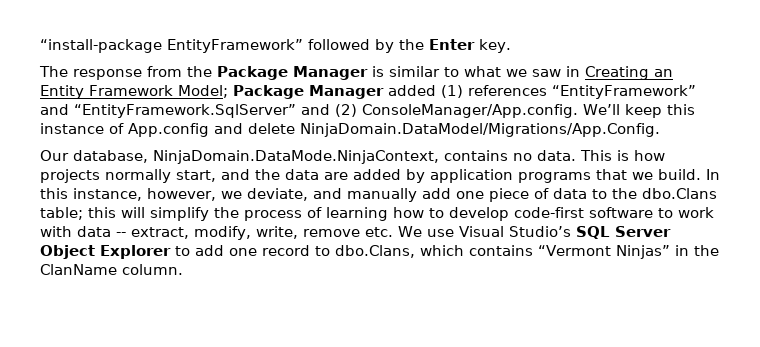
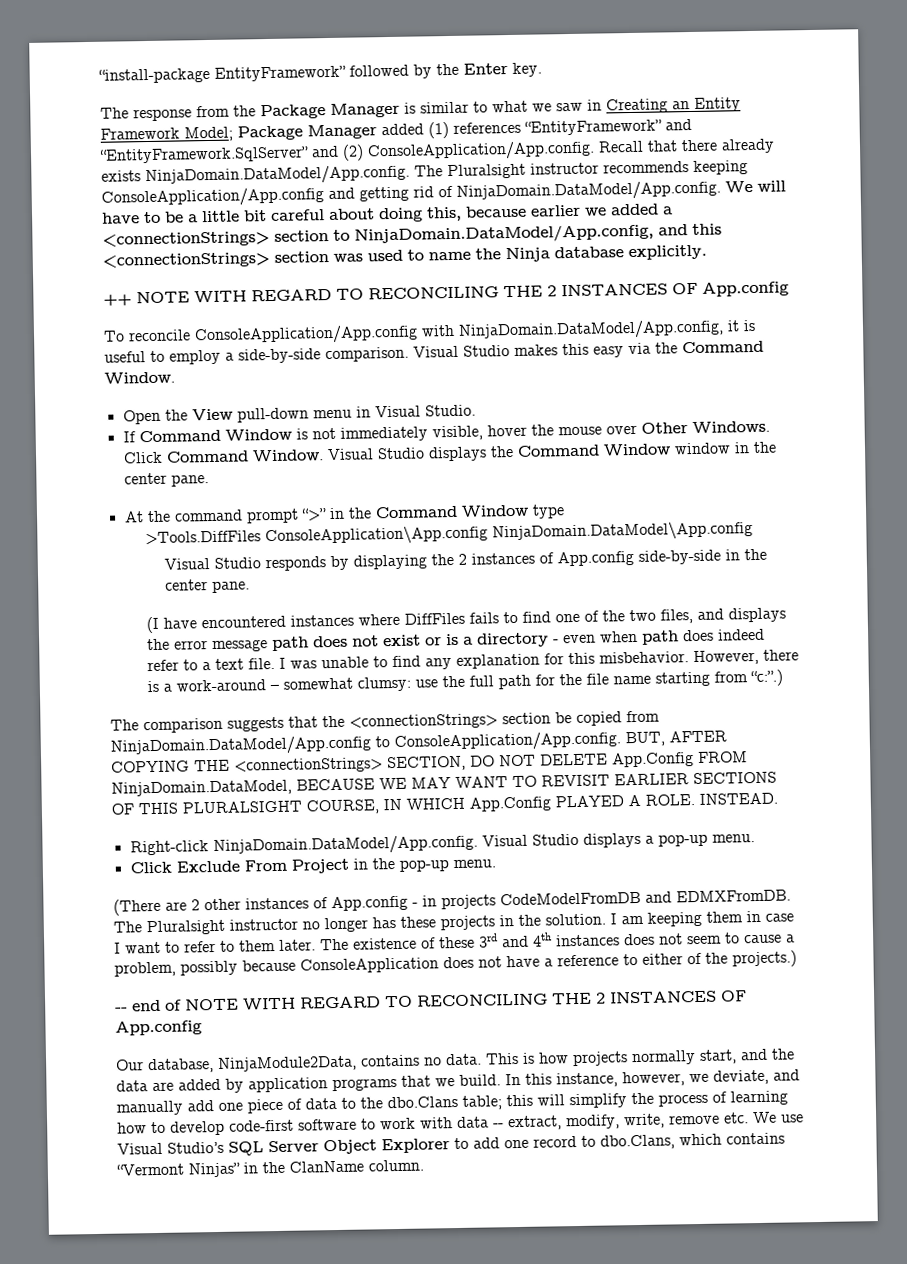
- The response from the Package Manager is similar to what we saw in Creating an Entity Framework Model; Package Manager added (1) references “EntityFramework” and “EntityFramework.SqlServer” and (2) ConsoleManager/App.config. We’ll keep this instance of App.config and delete NinjaDomain.DataModel/Migrations/App.Config.
+ The response from the Package Manager is similar to what we saw in Creating an Entity Framework Model; Package Manager added (1) references “EntityFramework” and “EntityFramework.SqlServer” and (2) ConsoleApplication/App.config. Recall that there already exists NinjaDomain.DataModel/App.config. The Pluralsight instructor recommends keeping ConsoleApplication/App.config and getting rid of NinjaDomain.DataModel/App.config. We will have to be a little bit careful about doing this, because earlier we added a <connectionStrings> section to NinjaDomain.DataModel/App.config, and this <connectionStrings> section was used to name the Ninja database explicitly.
+ ++ NOTE WITH REGARD TO RECONCILING THE 2 INSTANCES OF App.config
+ To reconcile ConsoleApplication/App.config with NinjaDomain.DataModel/App.config, it is useful to employ a side-by-side comparison. Visual Studio makes this easy via the Command Window.
+ Open the View pull-down menu in Visual Studio.
+ If Command Window is not immediately visible, hover the mouse over Other Windows. Click Command Window. Visual Studio displays the Command Window window in the center pane.
+ At the command prompt “>” in the Command Window type
+ >Tools.DiffFiles ConsoleApplication\App.config NinjaDomain.DataModel\App.config
+ Visual Studio responds by displaying the 2 instances of App.config side-by-side in the center pane.
+ (I have encountered instances where DiffFiles fails to find one of the two files, and displays the error message path does not exist or is a directory - even when path does indeed refer to a text file. I was unable to find any explanation for this misbehavior. However, there is a work-around – somewhat clumsy: use the full path for the file name starting from “c:”.)
+ The comparison suggests that the <connectionStrings> section be copied from NinjaDomain.DataModel/App.config to ConsoleApplication/App.config. BUT, AFTER COPYING THE <connectionStrings> SECTION, DO NOT DELETE App.Config FROM NinjaDomain.DataModel, BECAUSE WE MAY WANT TO REVISIT EARLIER SECTIONS OF THIS PLURALSIGHT COURSE, IN WHICH App.Config PLAYED A ROLE. INSTEAD.
+ Right-click NinjaDomain.DataModel/App.config. Visual Studio displays a pop-up menu.
+ Click Exclude From Project in the pop-up menu.
+ (There are 2 other instances of App.config - in projects CodeModelFromDB and EDMXFromDB. The Pluralsight instructor no longer has these projects in the solution. I am keeping them in case I want to refer to them later. The existence of these 3rd and 4th instances does not seem to cause a problem, possibly because ConsoleApplication does not have a reference to either of the projects.)
+ -- end of NOTE WITH REGARD TO RECONCILING THE 2 INSTANCES OF App.config
- Our database, NinjaDomain.DataMode.NinjaContext, contains no data.
+ Our database, NinjaModule2Data, contains no data.

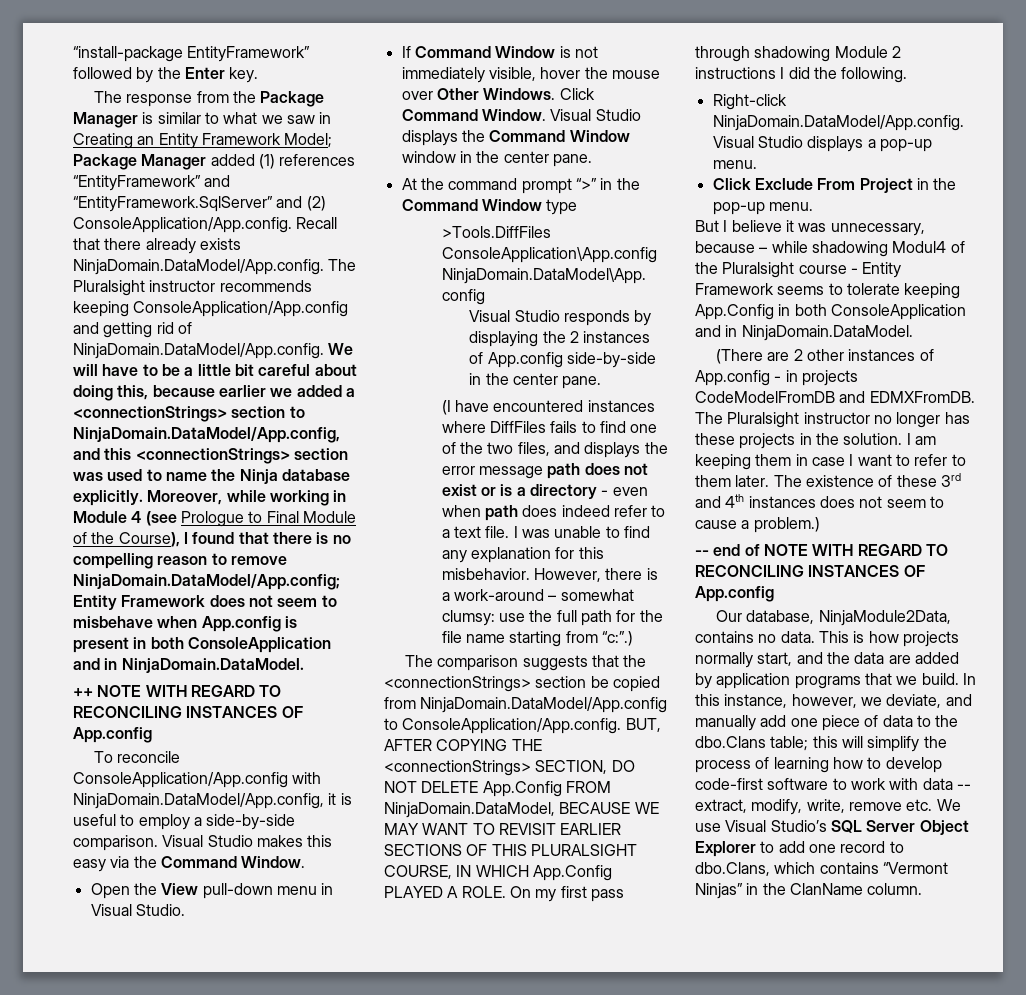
+ Moreover, while working in Module 4 (see Prologue to Final Module of the Course), I found that there is no compelling reason to remove NinjaDomain.DataModel/App.config; Entity Framework does not seem to misbehave when App.config is present in both ConsoleApplication and in NinjaDomain.DataModel.
- ++ NOTE WITH REGARD TO RECONCILING THE 2 INSTANCES OF App.config
+ ++ NOTE WITH REGARD TO RECONCILING INSTANCES OF App.config
- INSTEAD.
+ On my first pass through shadowing Module 2 instructions I did the following.
+ But I believe it was unnecessary, because – while shadowing Modul4 of the Pluralsight course - Entity Framework seems to tolerate keeping App.Config in both ConsoleApplication and in NinjaDomain.DataModel.
- The existence of these 3rd and 4th instances does not seem to cause a problem, possibly because ConsoleApplication does not have a reference to either of the projects.)
+ The existence of these 3rd and 4th instances does not seem to cause a problem.)
- -- end of NOTE WITH REGARD TO RECONCILING THE 2 INSTANCES OF App.config
+ -- end of NOTE WITH REGARD TO RECONCILING INSTANCES OF App.config

